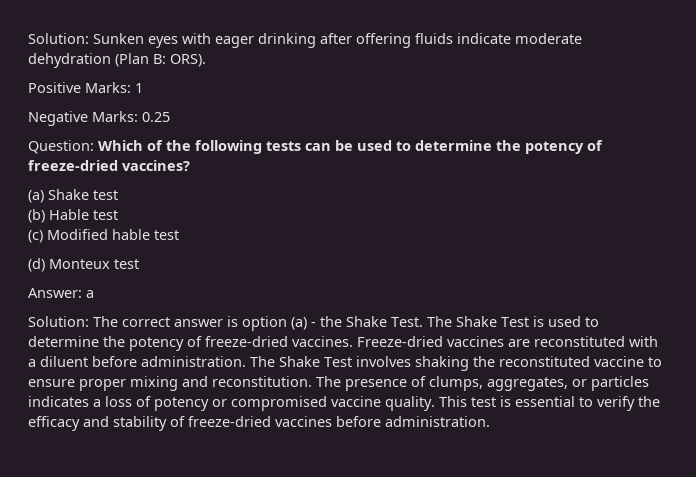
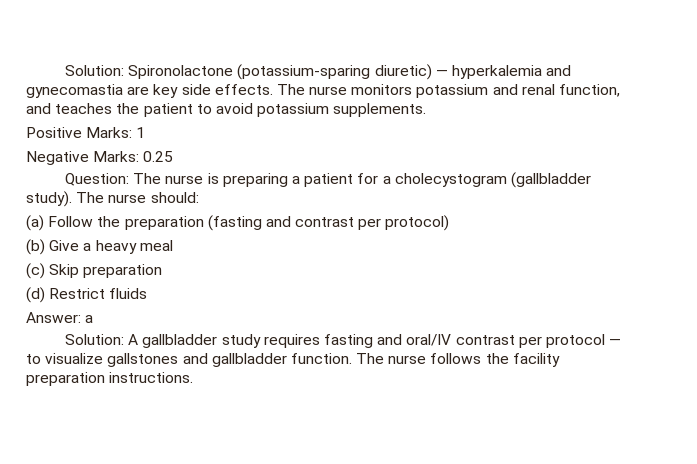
- Solution: Sunken eyes with eager drinking after offering fluids indicate moderate dehydration (Plan B: ORS).
+ Solution: Spironolactone (potassium-sparing diuretic) — hyperkalemia and gynecomastia are key side effects. The nurse monitors potassium and renal function, and teaches the patient to avoid potassium supplements.
- Question: Which of the following tests can be used to determine the potency of freeze-dried vaccines?
- (a) Shake test
- (b) Hable test
- (c) Modified hable test
+ Question: The nurse is preparing a patient for a cholecystogram (gallbladder study). The nurse should:
+ (a) Follow the preparation (fasting and contrast per protocol)
+ (b) Give a heavy meal
+ (c) Skip preparation
- (d) Monteux test
+ (d) Restrict fluids
- Solution: The correct answer is option (a) - the Shake Test. The Shake Test is used to determine the potency of freeze-dried vaccines. Freeze-dried vaccines are reconstituted with a diluent before administration. The Shake Test involves shaking the reconstituted vaccine to ensure proper mixing and reconstitution. The presence of clumps, aggregates, or particles indicates a loss of potency or compromised vaccine quality. This test is essential to verify the efficacy and stability of freeze-dried vaccines before administration.
+ Solution: A gallbladder study requires fasting and oral/IV contrast per protocol — to visualize gallstones and gallbladder function. The nurse follows the facility preparation instructions.

